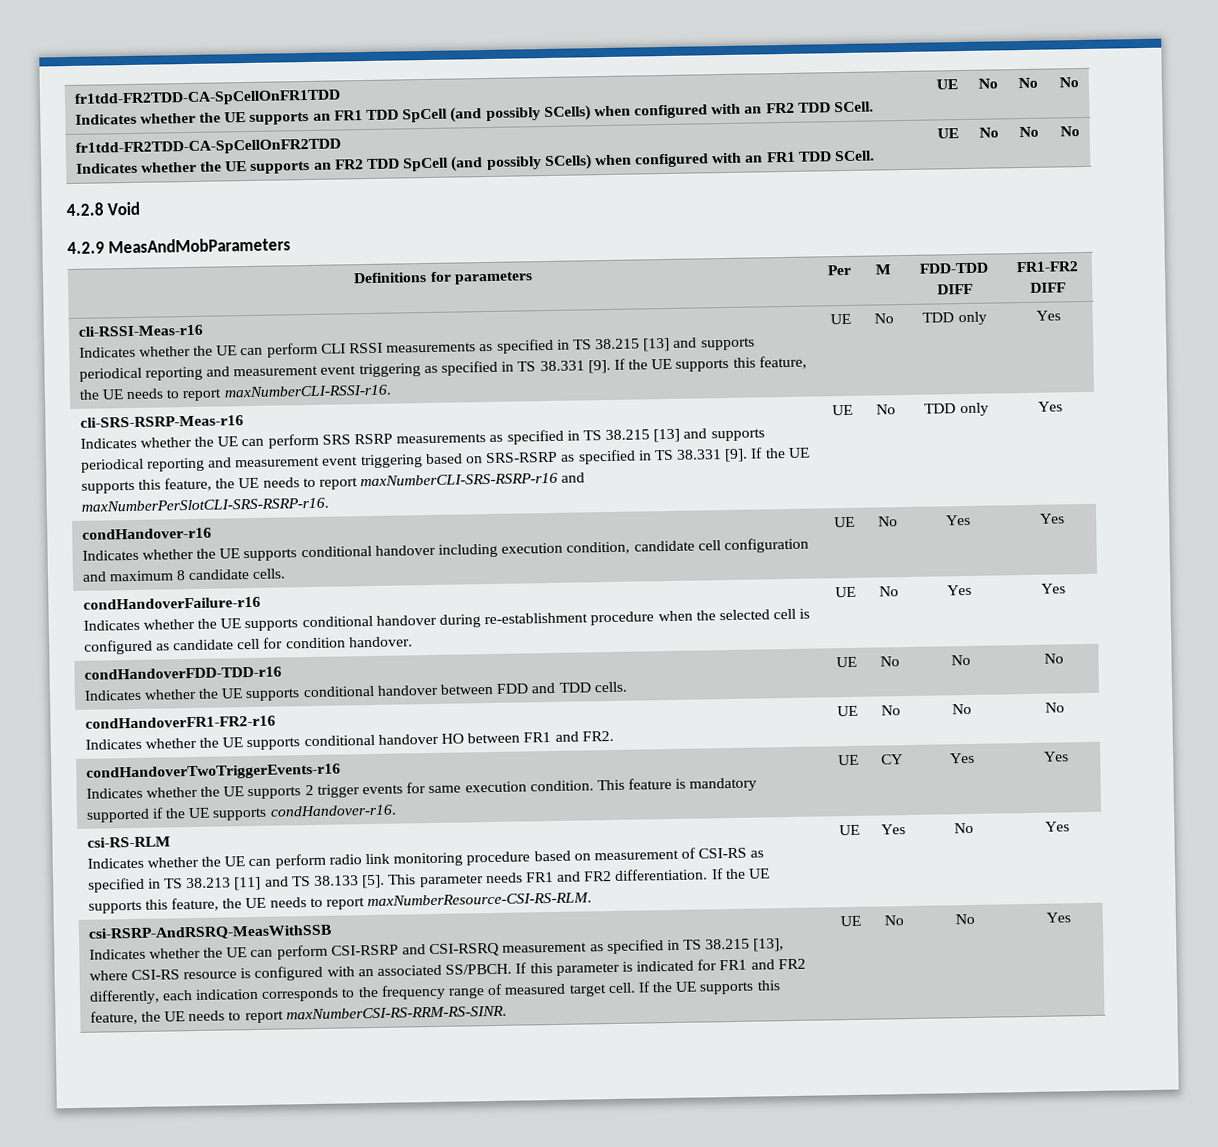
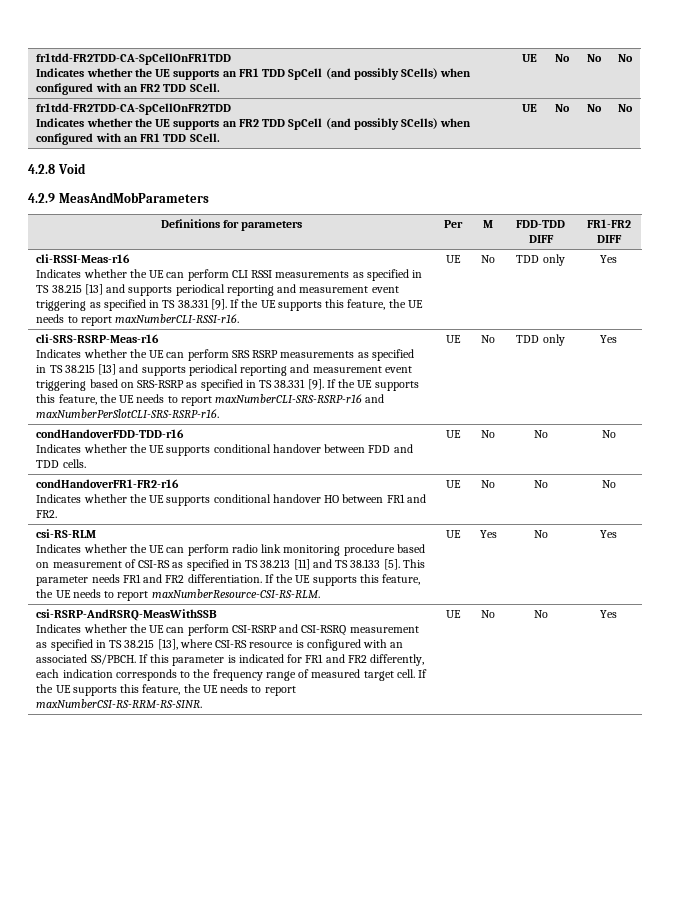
- condHandover-r16
- Indicates whether the UE supports conditional handover including execution condition, candidate cell configuration and maximum 8 candidate cells. | UE | No | Yes | Yes
- condHandoverFailure-r16
- Indicates whether the UE supports conditional handover during re-establishment procedure when the selected cell is configured as candidate cell for condition handover. | UE | No | Yes | Yes
- condHandoverTwoTriggerEvents-r16
- Indicates whether the UE supports 2 trigger events for same execution condition. This feature is mandatory supported if the UE supports condHandover-r16. | UE | CY | Yes | Yes

